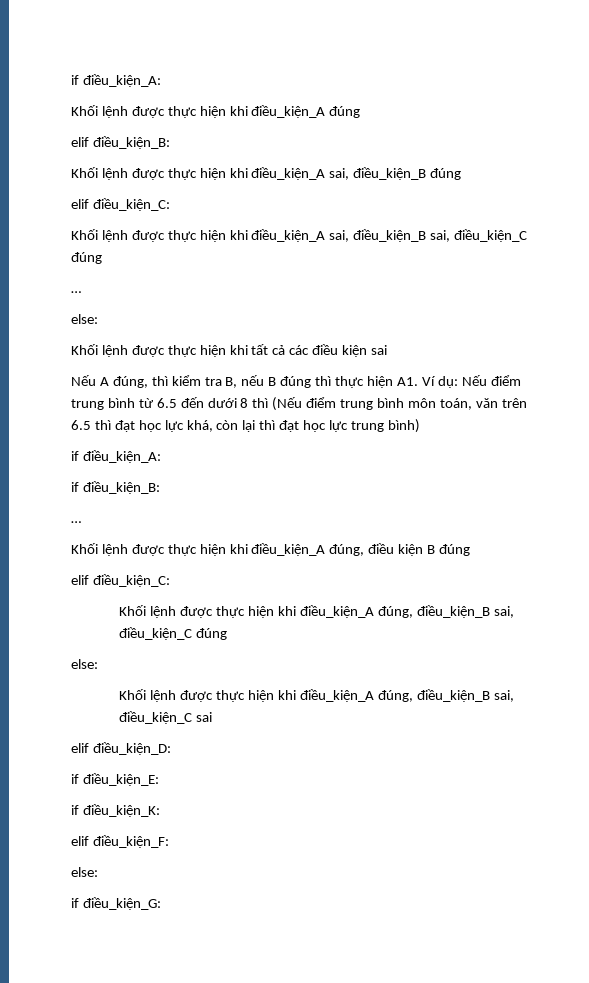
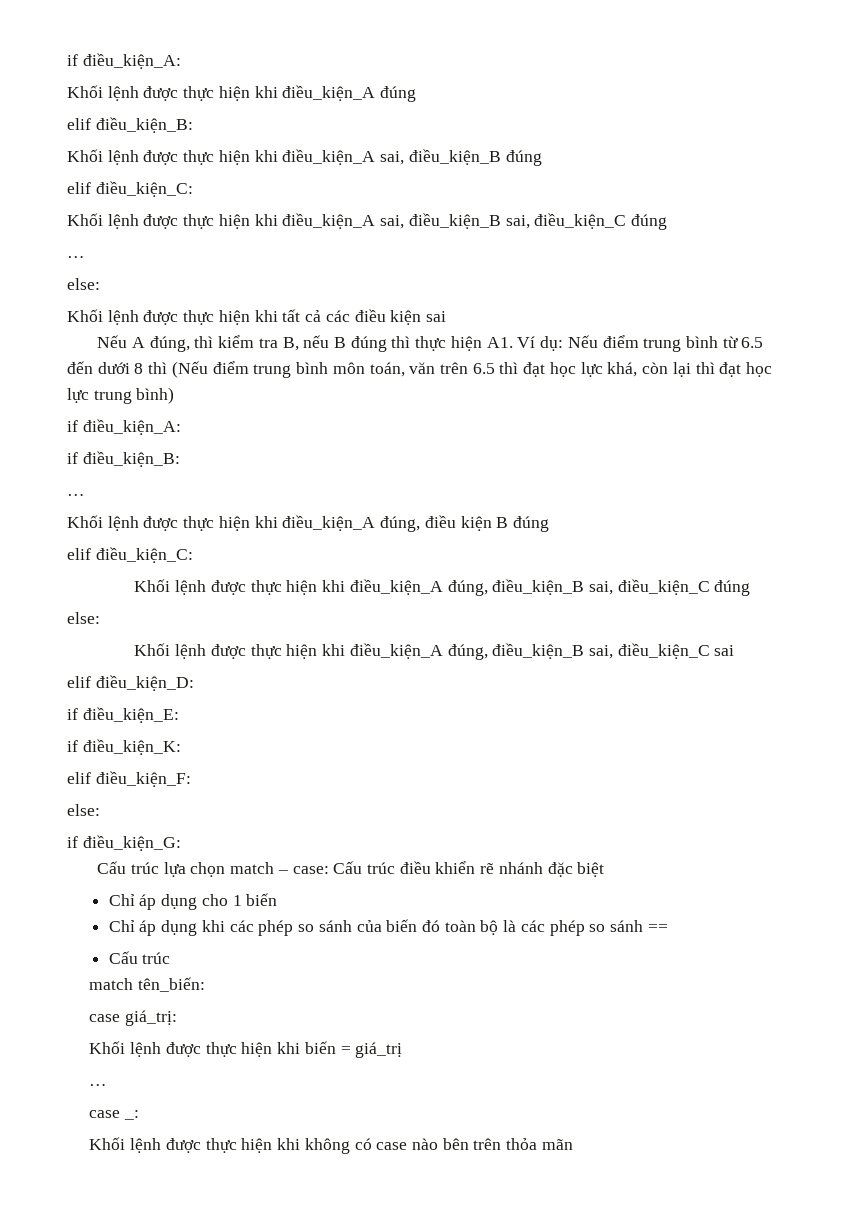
+ Cấu trúc lựa chọn match – case: Cấu trúc điều khiển rẽ nhánh đặc biệt
+ Chỉ áp dụng cho 1 biến
+ Chỉ áp dụng khi các phép so sánh của biến đó toàn bộ là các phép so sánh ==
+ Cấu trúc
+ match tên_biến:
+ case giá_trị:
+ Khối lệnh được thực hiện khi biến = giá_trị
+ …
+ case _:
+ Khối lệnh được thực hiện khi không có case nào bên trên thỏa mãn

